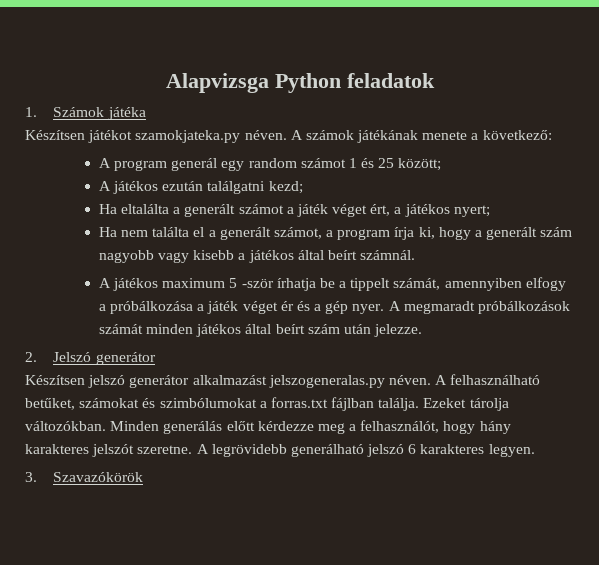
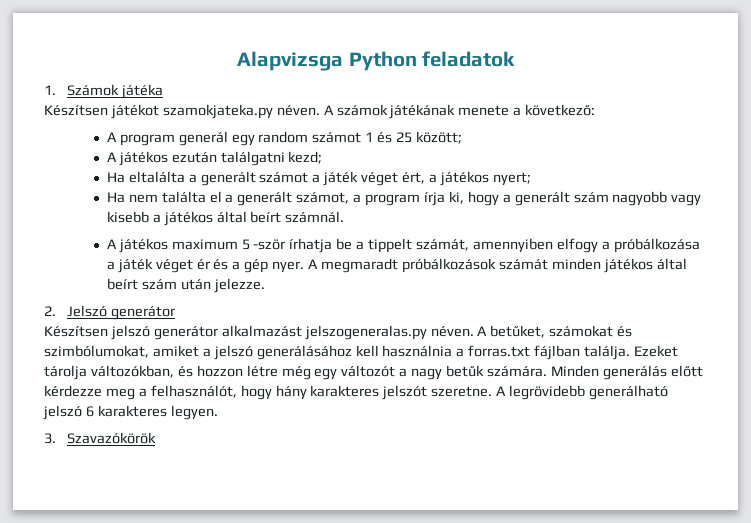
- A felhasználható betűket, számokat és szimbólumokat a forras.txt fájlban találja.
+ A betűket, számokat és szimbólumokat, amiket a jelszó generálásához kell használnia a forras.txt fájlban találja.
- Ezeket tárolja változókban.
+ Ezeket tárolja változókban, és hozzon létre még egy változót a nagy betűk számára.

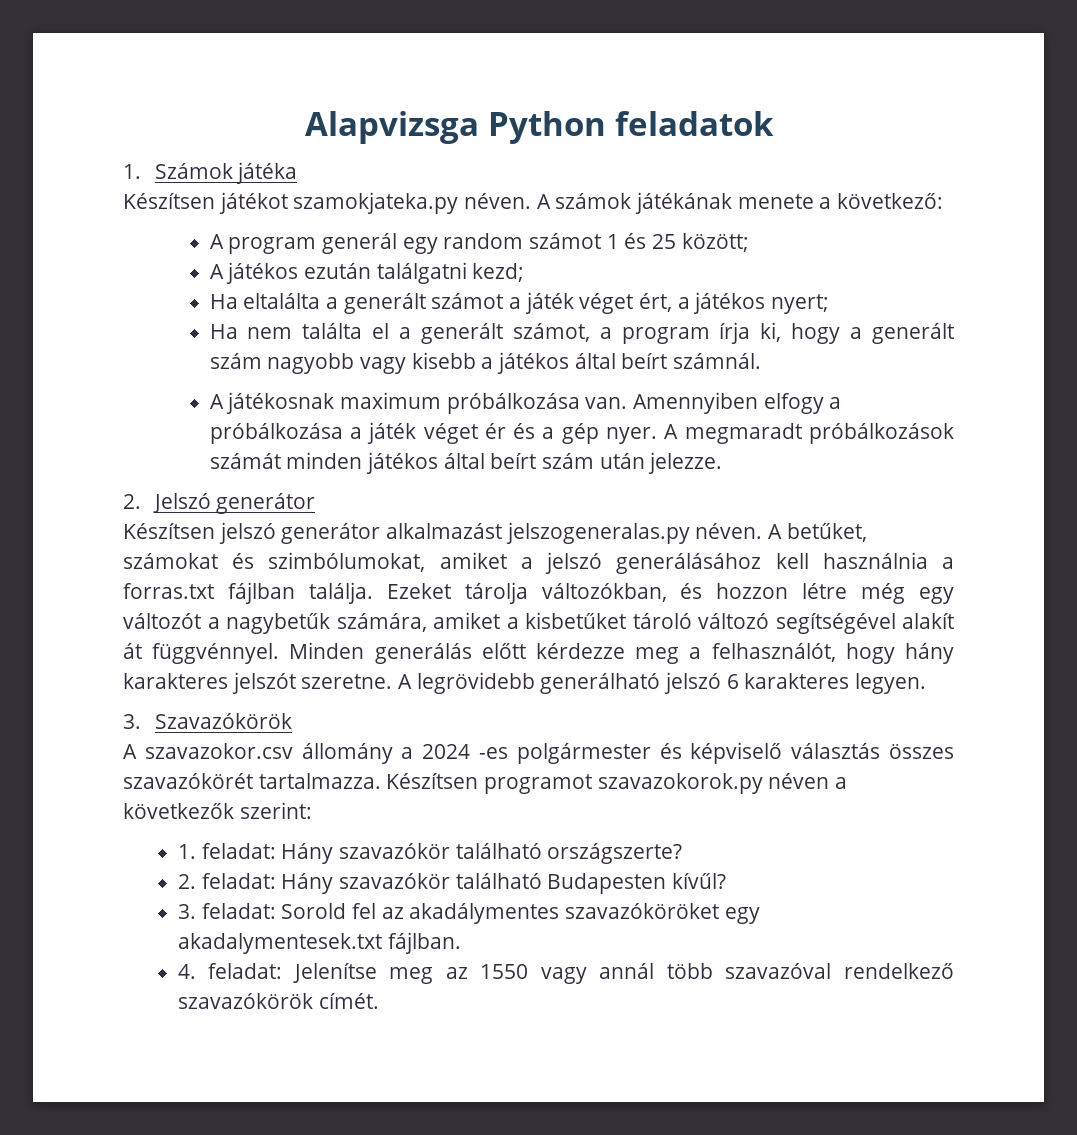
- A játékos maximum 5 -ször írhatja be a tippelt számát, amennyiben elfogy a próbálkozása a játék véget ér és a gép nyer.
+ A játékosnak maximum próbálkozása van. Amennyiben elfogy a próbálkozása a játék véget ér és a gép nyer.
- Ezeket tárolja változókban, és hozzon létre még egy változót a nagy betűk számára.
+ Ezeket tárolja változókban, és hozzon létre még egy változót a nagybetűk számára, amiket a kisbetűket tároló változó segítségével alakít át függvénnyel.
+ A szavazokor.csv állomány a 2024 -es polgármester és képviselő választás összes szavazókörét tartalmazza. Készítsen programot szavazokorok.py néven a következők szerint:
+ 1. feladat: Hány szavazókör található országszerte?
+ 2. feladat: Hány szavazókör található Budapesten kívűl?
+ 3. feladat: Sorold fel az akadálymentes szavazóköröket egy akadalymentesek.txt fájlban.
+ 4. feladat: Jelenítse meg az 1550 vagy annál több szavazóval rendelkező szavazókörök címét.

